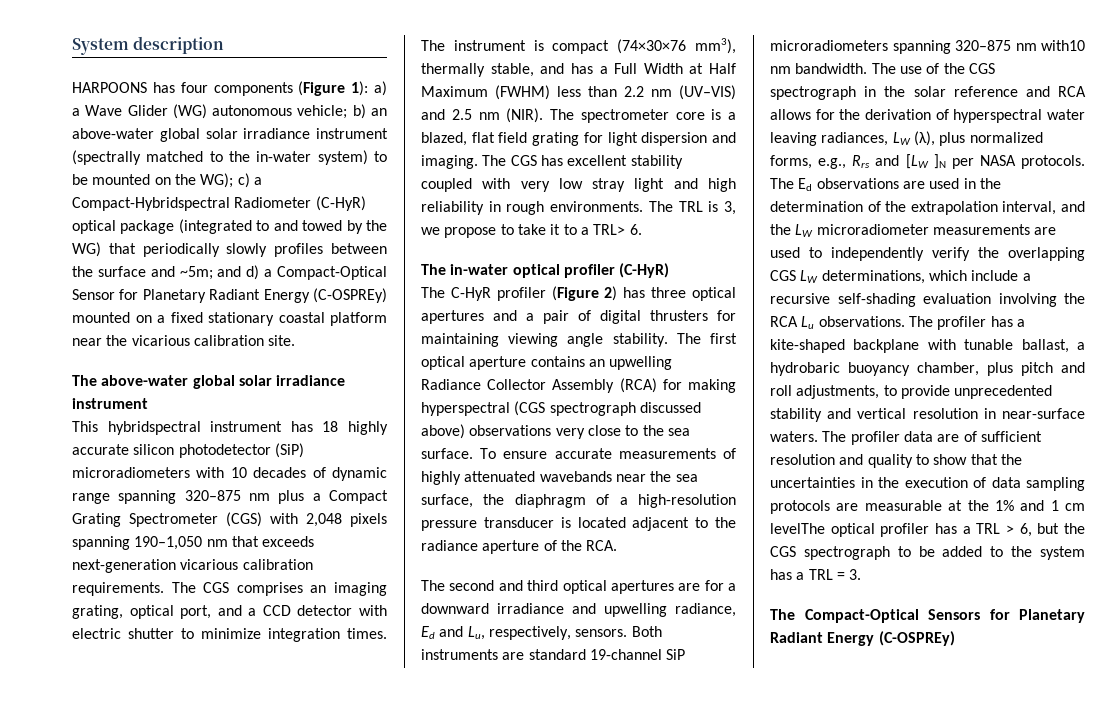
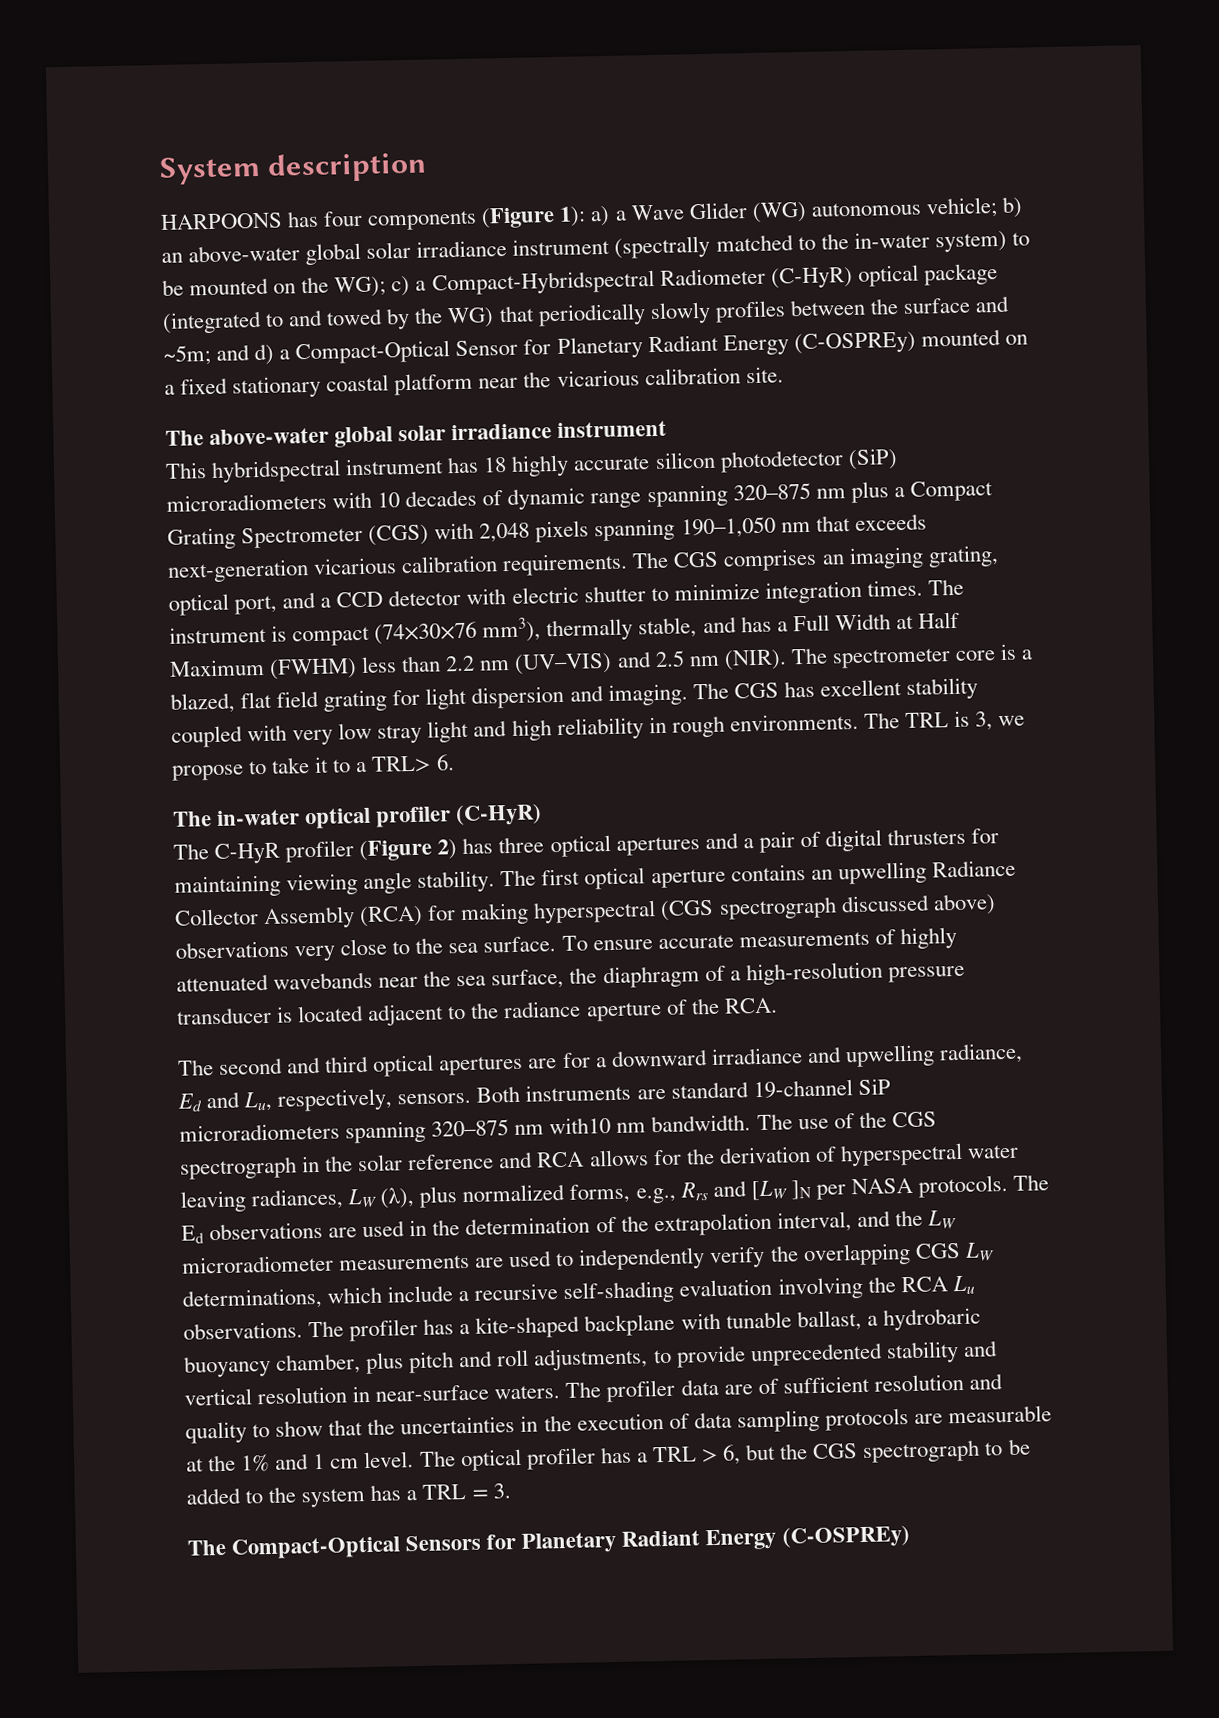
- The profiler data are of sufficient resolution and quality to show that the uncertainties in the execution of data sampling protocols are measurable at the 1% and 1 cm levelThe optical profiler has a TRL > 6, but the CGS spectrograph to be added to the system has a TRL = 3.
+ The profiler data are of sufficient resolution and quality to show that the uncertainties in the execution of data sampling protocols are measurable at the 1% and 1 cm level. The optical profiler has a TRL > 6, but the CGS spectrograph to be added to the system has a TRL = 3.

